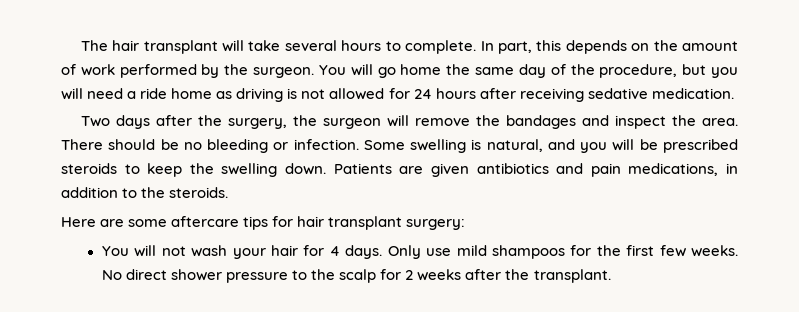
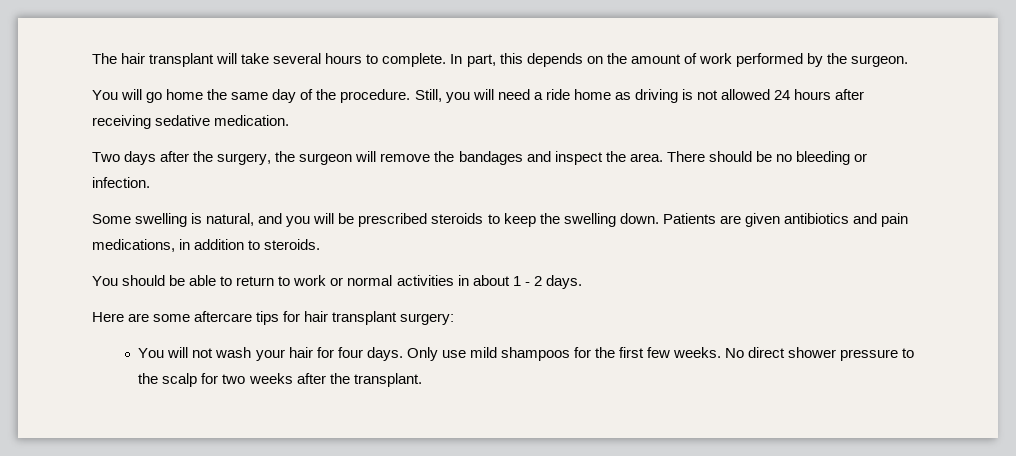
- In part, this depends on the amount of work performed by the surgeon. You will go home the same day of the procedure, but you will need a ride home as driving is not allowed for 24 hours after receiving sedative medication.
+ In part, this depends on the amount of work performed by the surgeon.
+ You will go home the same day of the procedure. Still, you will need a ride home as driving is not allowed 24 hours after receiving sedative medication.
- There should be no bleeding or infection. Some swelling is natural, and you will be prescribed steroids to keep the swelling down.
+ There should be no bleeding or infection.
+ Some swelling is natural, and you will be prescribed steroids to keep the swelling down.
- Patients are given antibiotics and pain medications, in addition to the steroids.
+ Patients are given antibiotics and pain medications, in addition to steroids.
+ You should be able to return to work or normal activities in about 1 - 2 days.
- You will not wash your hair for 4 days.
+ You will not wash your hair for four days.
- No direct shower pressure to the scalp for 2 weeks after the transplant.
+ No direct shower pressure to the scalp for two weeks after the transplant.

